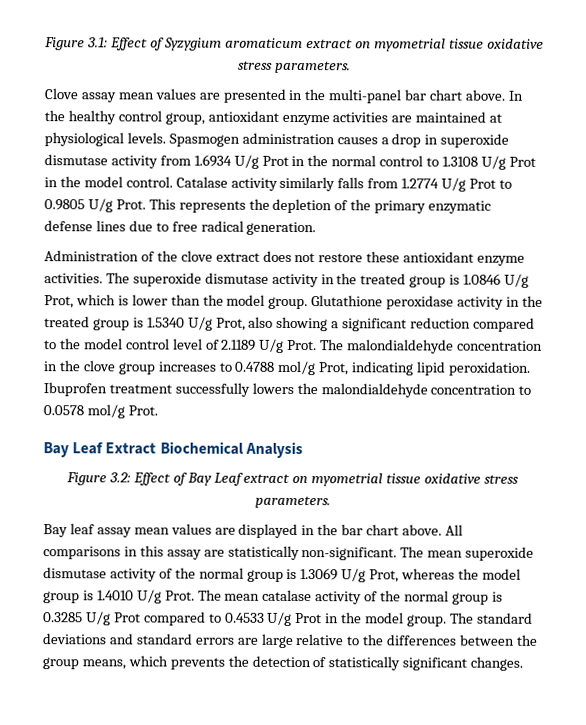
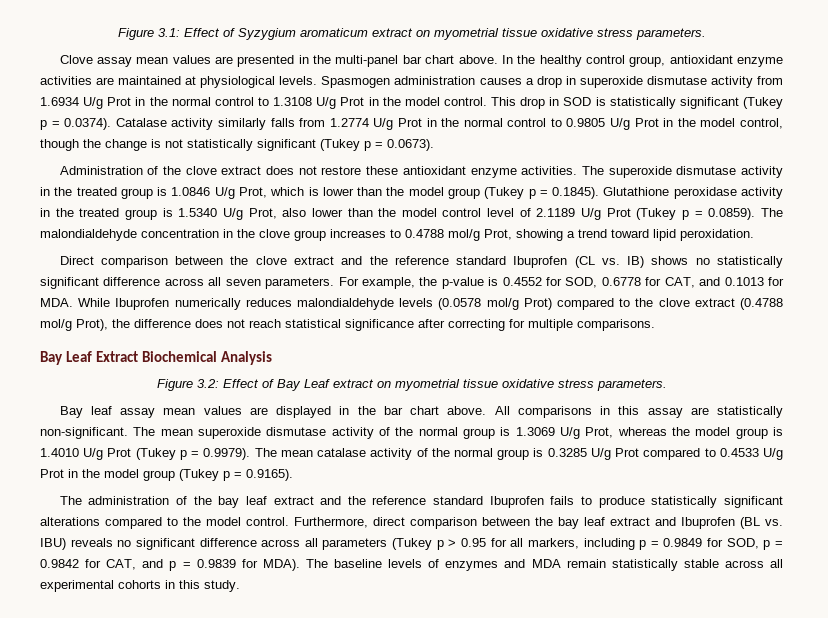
- Catalase activity similarly falls from 1.2774 U/g Prot to 0.9805 U/g Prot. This represents the depletion of the primary enzymatic defense lines due to free radical generation.
+ This drop in SOD is statistically significant (Tukey p = 0.0374). Catalase activity similarly falls from 1.2774 U/g Prot in the normal control to 0.9805 U/g Prot in the model control, though the change is not statistically significant (Tukey p = 0.0673).
- The superoxide dismutase activity in the treated group is 1.0846 U/g Prot, which is lower than the model group. Glutathione peroxidase activity in the treated group is 1.5340 U/g Prot, also showing a significant reduction compared to the model control level of 2.1189 U/g Prot. The malondialdehyde concentration in the clove group increases to 0.4788 mol/g Prot, indicating lipid peroxidation. Ibuprofen treatment successfully lowers the malondialdehyde concentration to 0.0578 mol/g Prot.
+ The superoxide dismutase activity in the treated group is 1.0846 U/g Prot, which is lower than the model group (Tukey p = 0.1845). Glutathione peroxidase activity in the treated group is 1.5340 U/g Prot, also lower than the model control level of 2.1189 U/g Prot (Tukey p = 0.0859). The malondialdehyde concentration in the clove group increases to 0.4788 mol/g Prot, showing a trend toward lipid peroxidation.
+ Direct comparison between the clove extract and the reference standard Ibuprofen (CL vs. IB) shows no statistically significant difference across all seven parameters. For example, the p-value is 0.4552 for SOD, 0.6778 for CAT, and 0.1013 for MDA. While Ibuprofen numerically reduces malondialdehyde levels (0.0578 mol/g Prot) compared to the clove extract (0.4788 mol/g Prot), the difference does not reach statistical significance after correcting for multiple comparisons.
- The mean superoxide dismutase activity of the normal group is 1.3069 U/g Prot, whereas the model group is 1.4010 U/g Prot. The mean catalase activity of the normal group is 0.3285 U/g Prot compared to 0.4533 U/g Prot in the model group. The standard deviations and standard errors are large relative to the differences between the group means, which prevents the detection of statistically significant changes.
+ The mean superoxide dismutase activity of the normal group is 1.3069 U/g Prot, whereas the model group is 1.4010 U/g Prot (Tukey p = 0.9979). The mean catalase activity of the normal group is 0.3285 U/g Prot compared to 0.4533 U/g Prot in the model group (Tukey p = 0.9165).
+ The administration of the bay leaf extract and the reference standard Ibuprofen fails to produce statistically significant alterations compared to the model control. Furthermore, direct comparison between the bay leaf extract and Ibuprofen (BL vs. IBU) reveals no significant difference across all parameters (Tukey p > 0.95 for all markers, including p = 0.9849 for SOD, p = 0.9842 for CAT, and p = 0.9839 for MDA). The baseline levels of enzymes and MDA remain statistically stable across all experimental cohorts in this study.

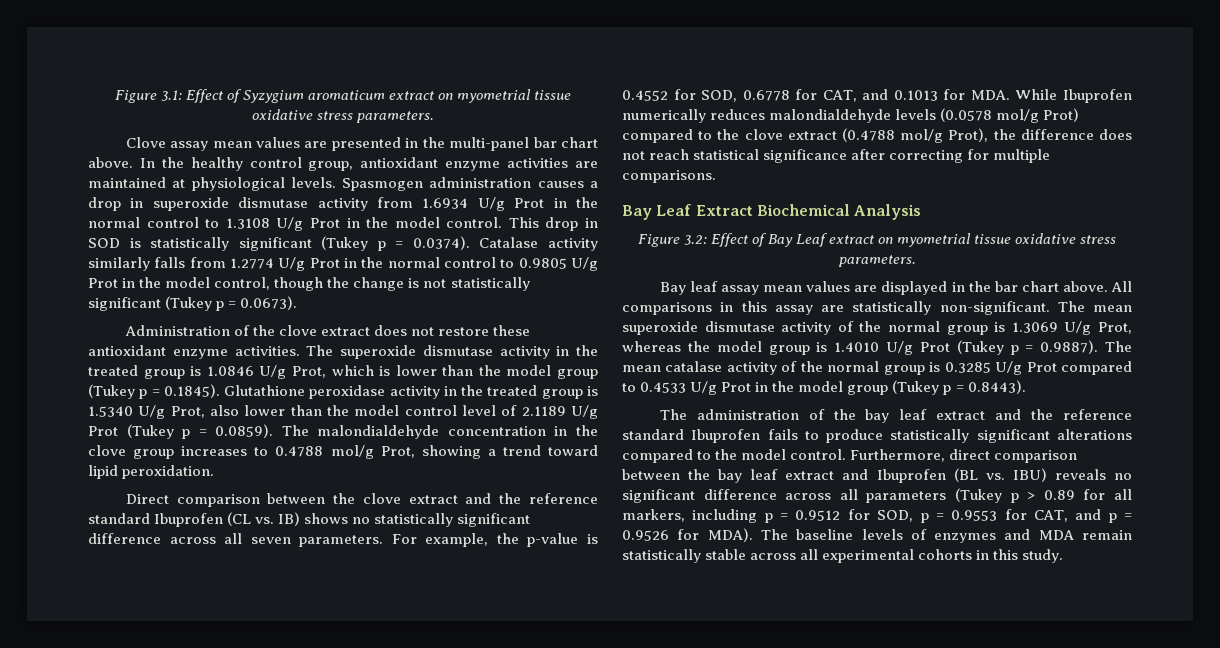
- The mean superoxide dismutase activity of the normal group is 1.3069 U/g Prot, whereas the model group is 1.4010 U/g Prot (Tukey p = 0.9979). The mean catalase activity of the normal group is 0.3285 U/g Prot compared to 0.4533 U/g Prot in the model group (Tukey p = 0.9165).
+ The mean superoxide dismutase activity of the normal group is 1.3069 U/g Prot, whereas the model group is 1.4010 U/g Prot (Tukey p = 0.9887). The mean catalase activity of the normal group is 0.3285 U/g Prot compared to 0.4533 U/g Prot in the model group (Tukey p = 0.8443).
- Furthermore, direct comparison between the bay leaf extract and Ibuprofen (BL vs. IBU) reveals no significant difference across all parameters (Tukey p > 0.95 for all markers, including p = 0.9849 for SOD, p = 0.9842 for CAT, and p = 0.9839 for MDA).
+ Furthermore, direct comparison between the bay leaf extract and Ibuprofen (BL vs. IBU) reveals no significant difference across all parameters (Tukey p > 0.89 for all markers, including p = 0.9512 for SOD, p = 0.9553 for CAT, and p = 0.9526 for MDA).

